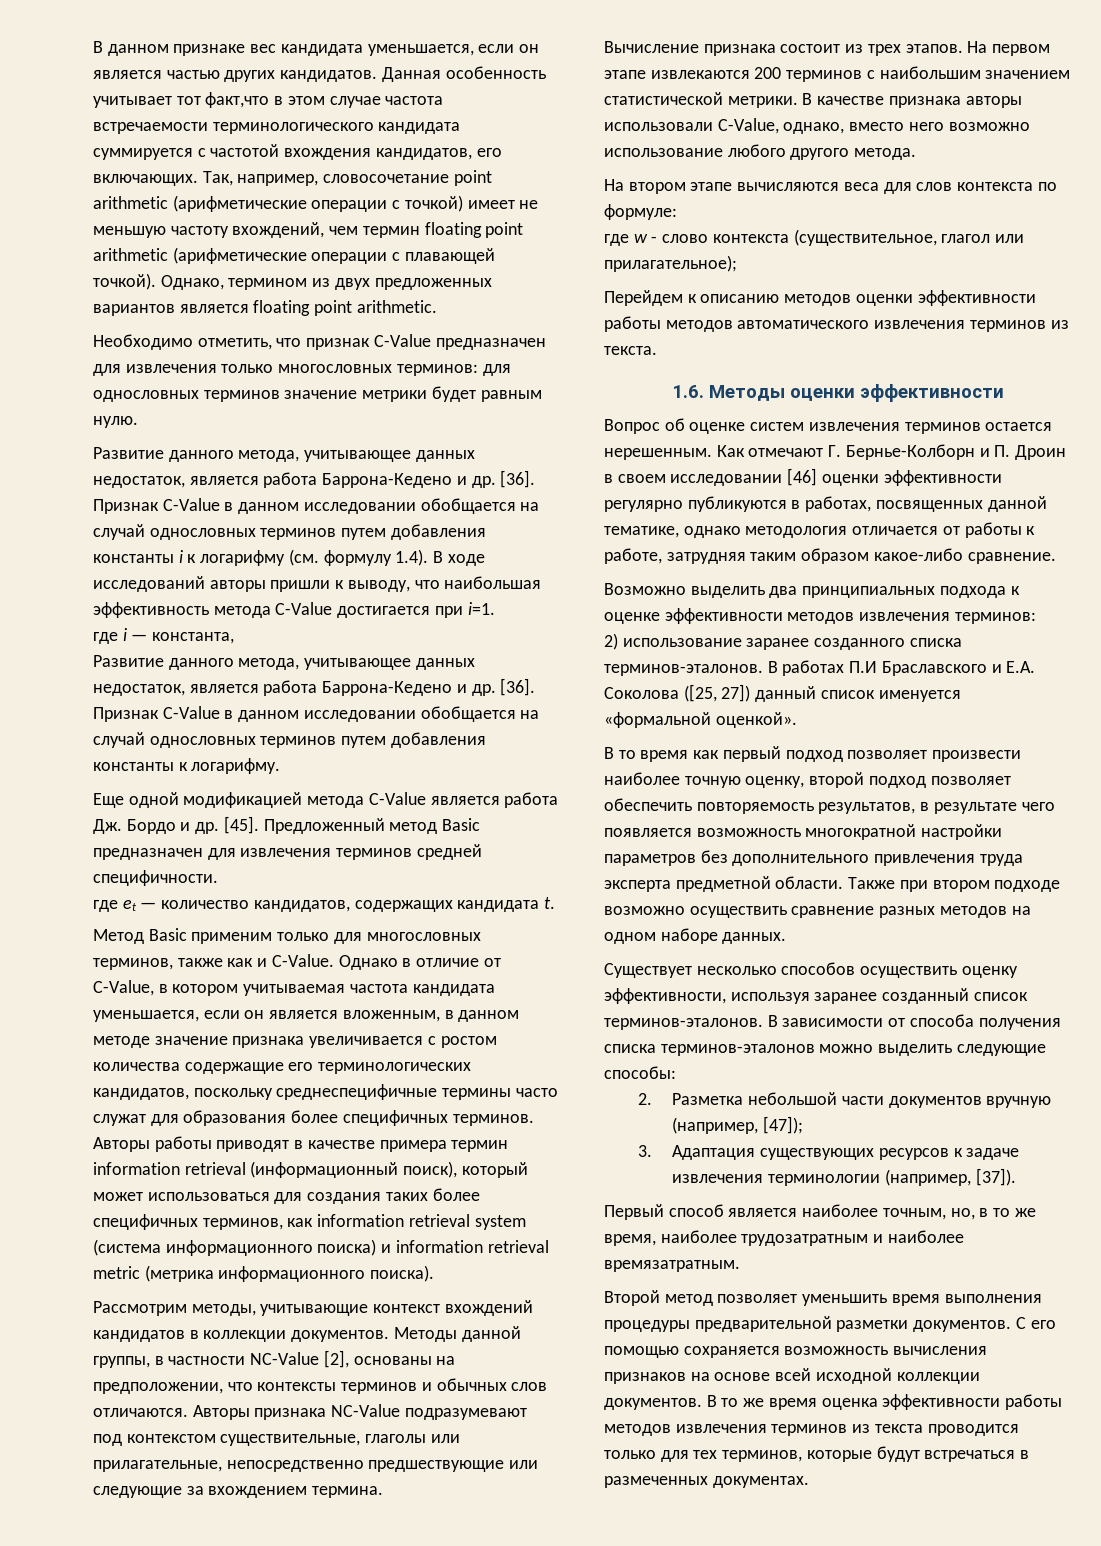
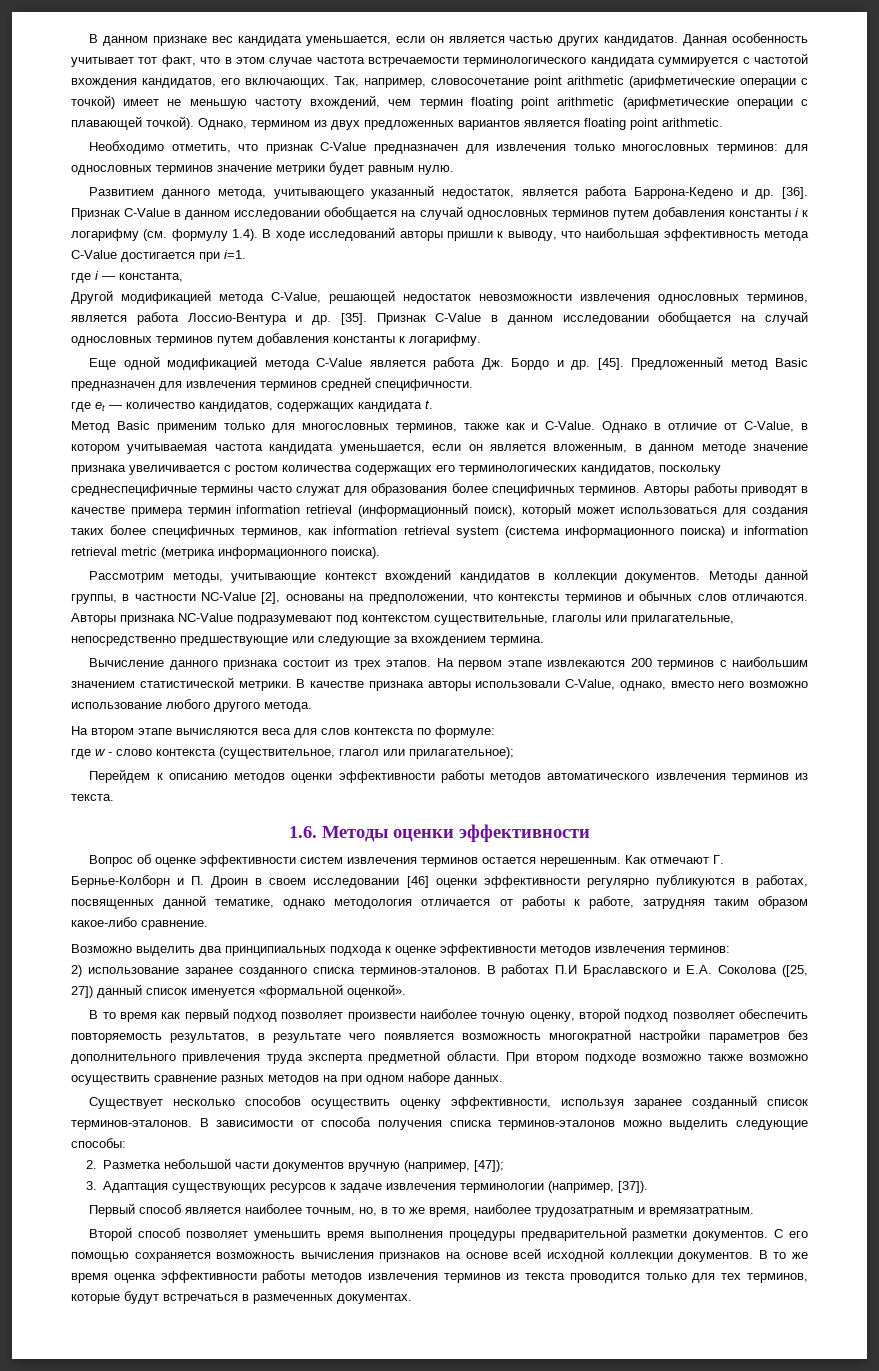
- Данная особенность учитывает тот факт,что в этом случае частота встречаемости терминологического кандидата суммируется с частотой вхождения кандидатов, его включающих.
+ Данная особенность учитывает тот факт, что в этом случае частота встречаемости терминологического кандидата суммируется с частотой вхождения кандидатов, его включающих.
  Необходимо отметить, что признак C-Value предназначен для извлечения только многословных терминов: для однословных терминов значение метрики будет равным нулю.
- Развитие данного метода, учитывающее данных недостаток, является работа Баррона-Кедено и др. [36].
+ Развитием данного метода, учитывающего указанный недостаток, является работа Баррона-Кедено и др. [36].
  где i — константа,
- Развитие данного метода, учитывающее данных недостаток, является работа Баррона-Кедено и др. [36].
+ Другой модификацией метода C-Value, решающей недостаток невозможности извлечения однословных терминов, является работа Лоссио-Вентура и др. [35].
- Однако в отличие от C-Value, в котором учитываемая частота кандидата уменьшается, если он является вложенным, в данном методе значение признака увеличивается с ростом количества содержащие его терминологических кандидатов, поскольку среднеспецифичные термины часто служат для образования более специфичных терминов.
+ Однако в отличие от C-Value, в котором учитываемая частота кандидата уменьшается, если он является вложенным, в данном методе значение признака увеличивается с ростом количества содержащих его терминологических кандидатов, поскольку среднеспецифичные термины часто служат для образования более специфичных терминов.
- Вычисление признака состоит из трех этапов.
+ Вычисление данного признака состоит из трех этапов.
- Вопрос об оценке систем извлечения терминов остается нерешенным.
+ Вопрос об оценке эффективности систем извлечения терминов остается нерешенным.
- Также при втором подходе возможно осуществить сравнение разных методов на одном наборе данных.
+ При втором подходе возможно также возможно осуществить сравнение разных методов на при одном наборе данных.
- Первый способ является наиболее точным, но, в то же время, наиболее трудозатратным и наиболее времязатратным.
+ Первый способ является наиболее точным, но, в то же время, наиболее трудозатратным и времязатратным.
- Второй метод позволяет уменьшить время выполнения процедуры предварительной разметки документов.
+ Второй способ позволяет уменьшить время выполнения процедуры предварительной разметки документов.

